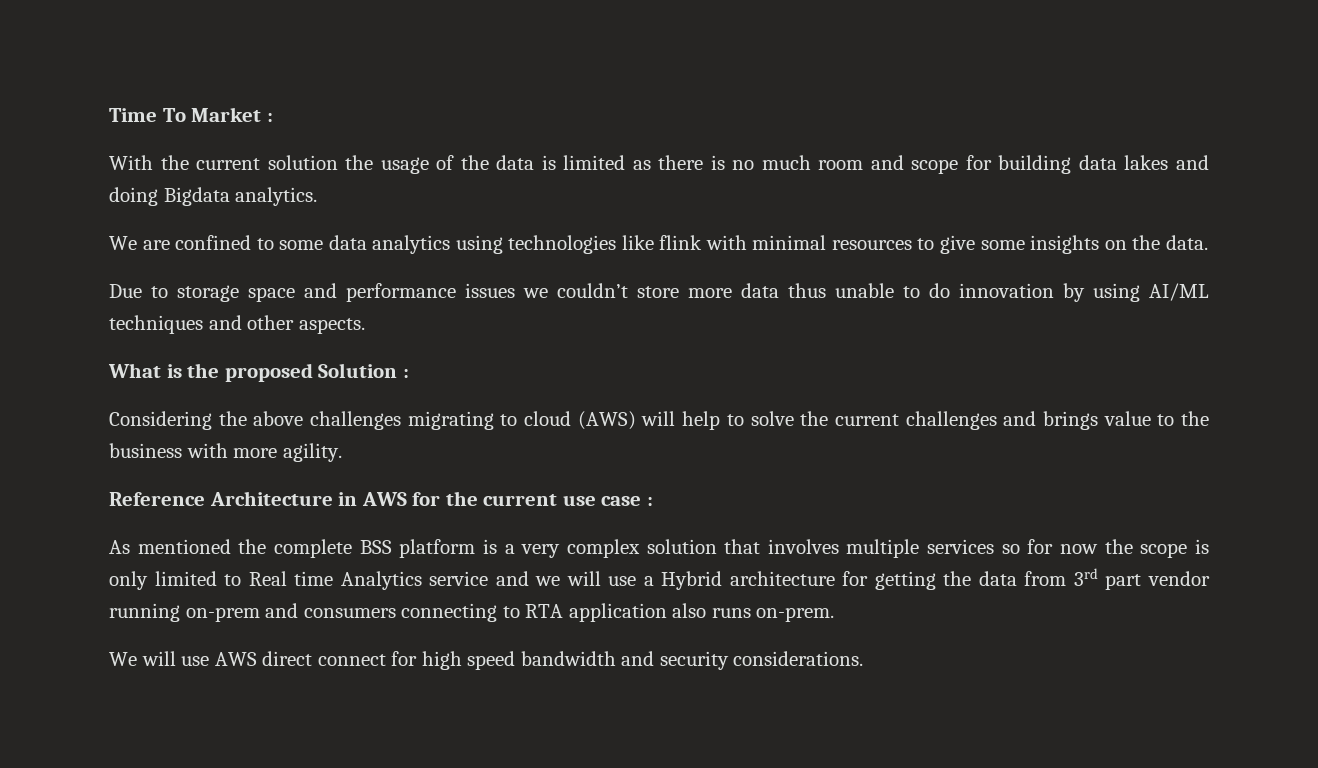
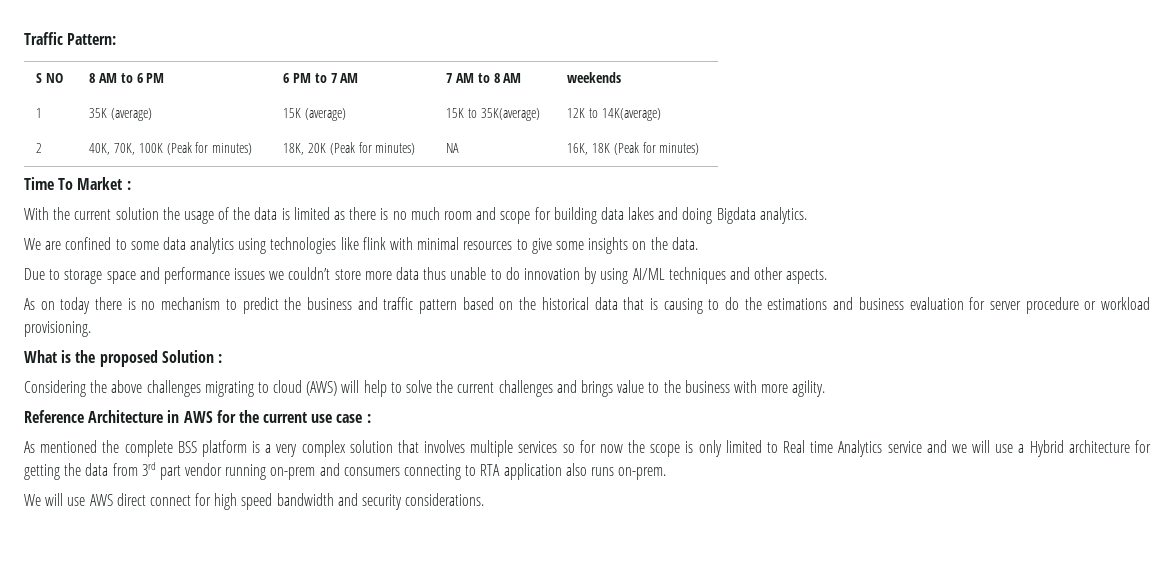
+ Traffic Pattern:
+ S NO | 8 AM to 6 PM | 6 PM to 7 AM | 7 AM to 8 AM | weekends
+ 1 | 35K (average) | 15K (average) | 15K to 35K(average) | 12K to 14K(average)
+ 2 | 40K, 70K, 100K (Peak for minutes) | 18K, 20K (Peak for minutes) | NA | 16K, 18K (Peak for minutes)
+ As on today there is no mechanism to predict the business and traffic pattern based on the historical data that is causing to do the estimations and business evaluation for server procedure or workload provisioning.

